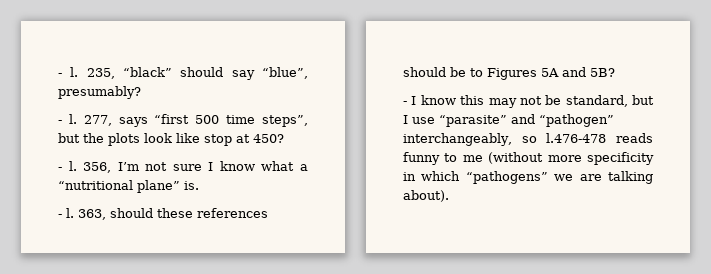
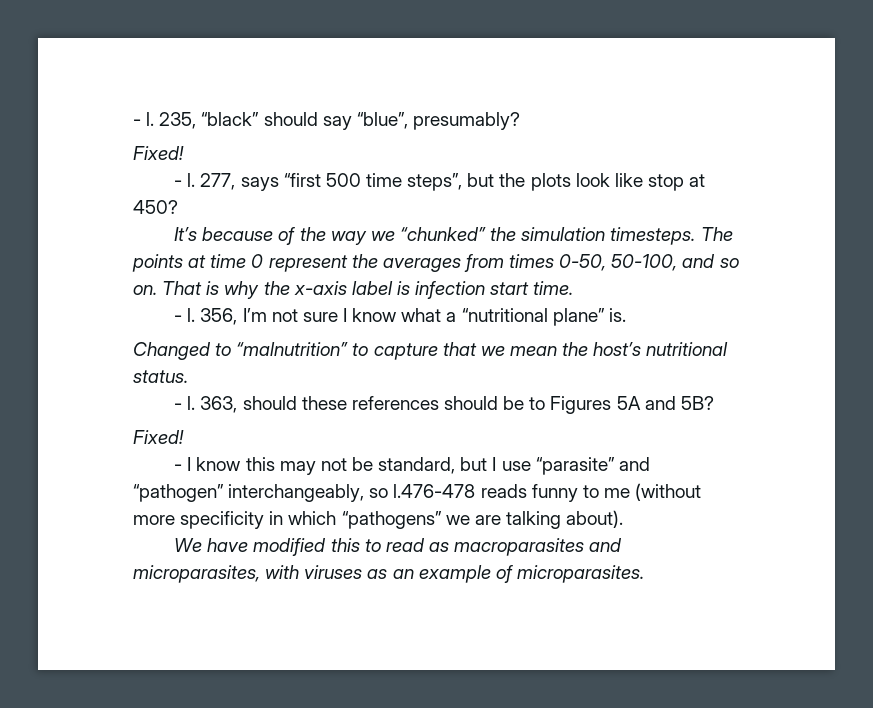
  235, “black” should say “blue”, presumably?
+ Fixed!
+ It’s because of the way we “chunked” the simulation timesteps. The points at time 0 represent the averages from times 0-50, 50-100, and so on. That is why the x-axis label is infection start time.
+ Changed to “malnutrition” to capture that we mean the host’s nutritional status.
  363, should these references should be to Figures 5A and 5B?
+ Fixed!
+ We have modified this to read as macroparasites and microparasites, with viruses as an example of microparasites.

